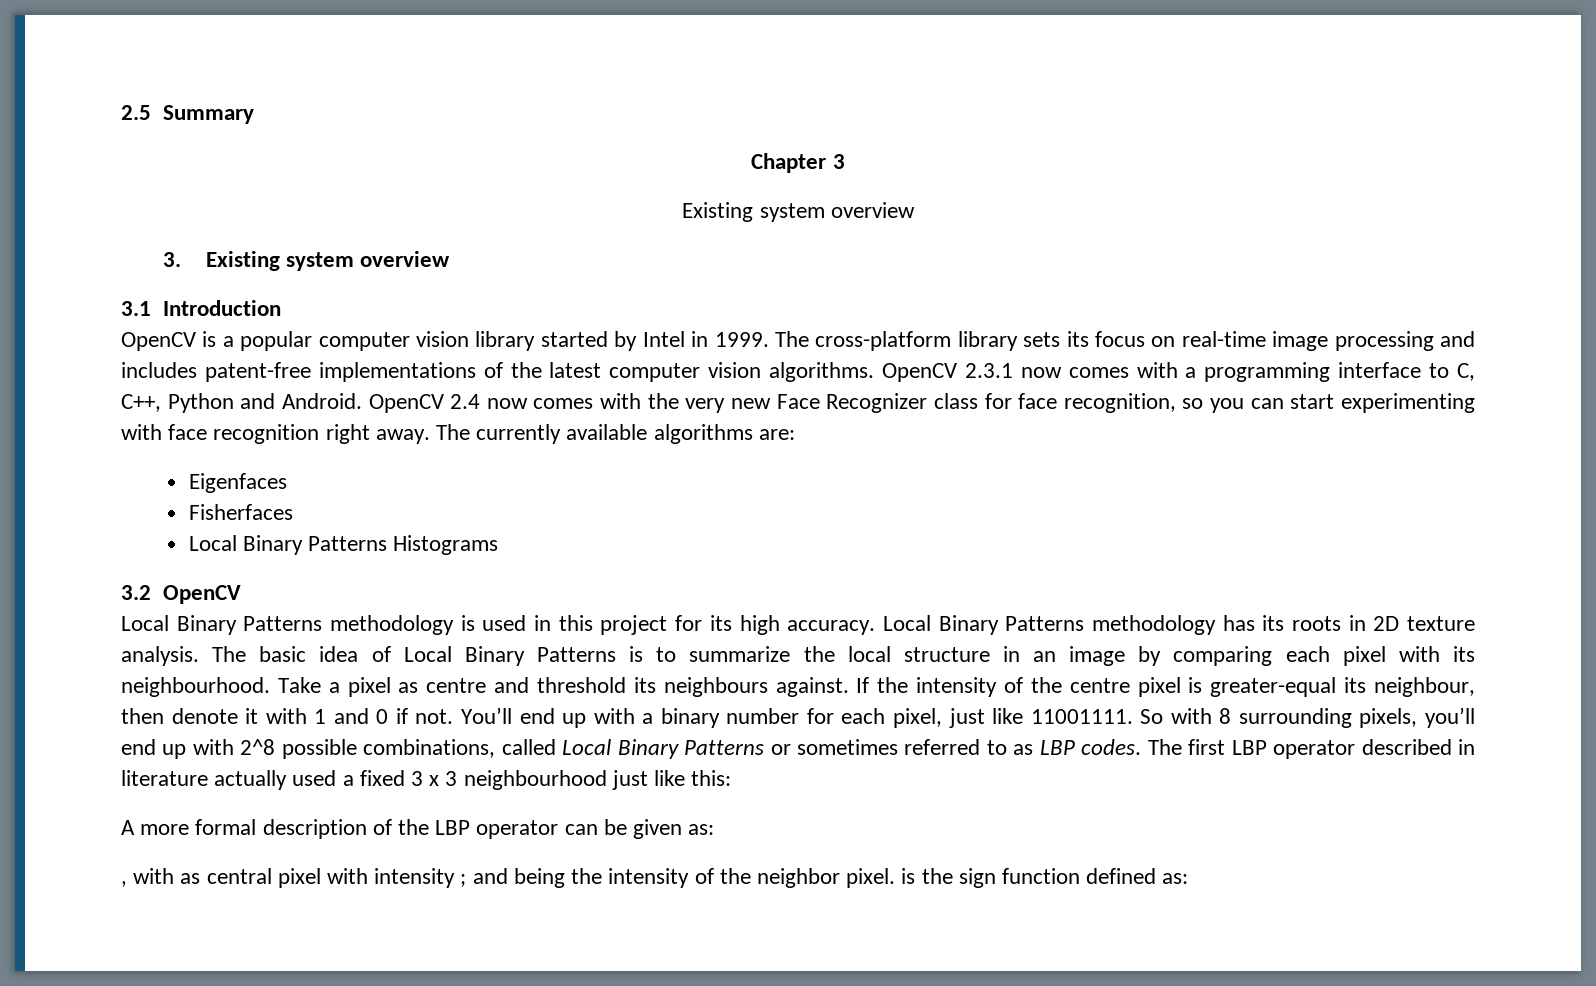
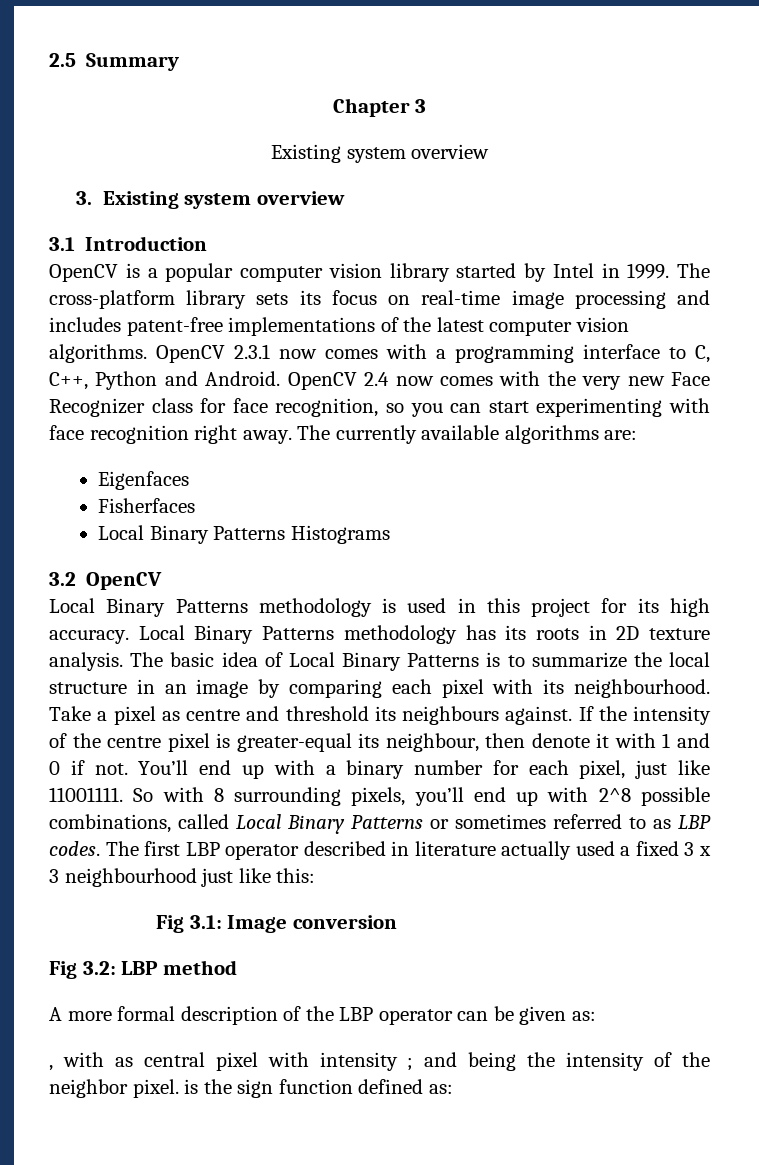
+ Fig 3.1: Image conversion
+ Fig 3.2: LBP method

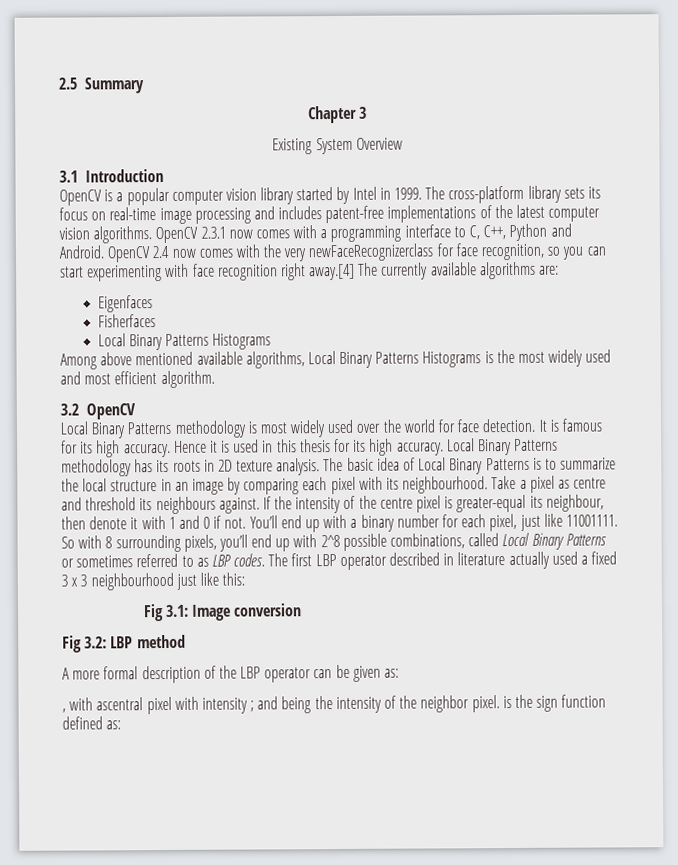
  Chapter 3
- Existing system overview
- 3. Existing system overview
+ Existing System Overview
- OpenCV 2.4 now comes with the very new Face Recognizer class for face recognition, so you can start experimenting with face recognition right away. The currently available algorithms are:
+ OpenCV 2.4 now comes with the very newFaceRecognizerclass for face recognition, so you can start experimenting with face recognition right away.[4] The currently available algorithms are:
+ Among above mentioned available algorithms, Local Binary Patterns Histograms is the most widely used and most efficient algorithm.
- Local Binary Patterns methodology is used in this project for its high accuracy.
+ Local Binary Patterns methodology is most widely used over the world for face detection. It is famous for its high accuracy. Hence it is used in this thesis for its high accuracy.
- , with as central pixel with intensity ; and being the intensity of the neighbor pixel. is the sign function defined as:
+ , with ascentral pixel with intensity ; and being the intensity of the neighbor pixel. is the sign function defined as:

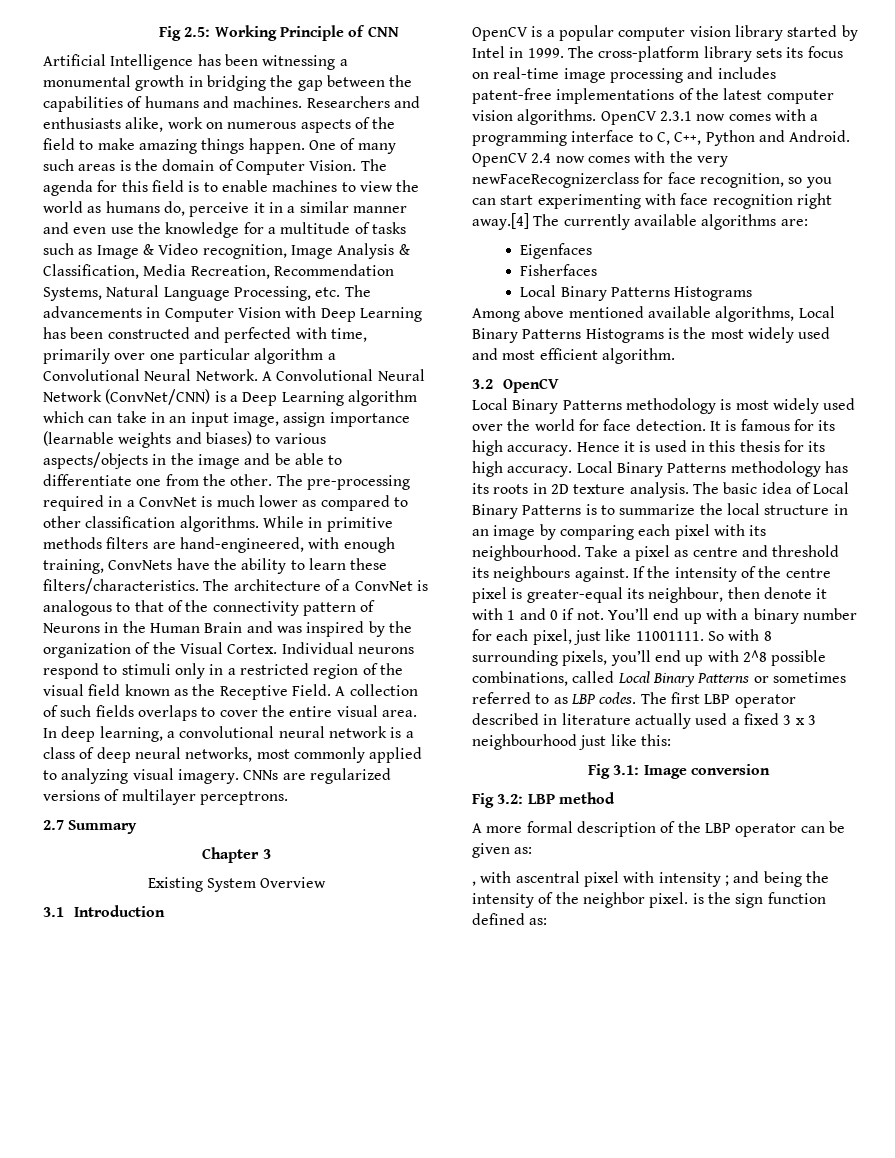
- 2.5 Summary
+ Fig 2.5: Working Principle of CNN
+ Artificial Intelligence has been witnessing a monumental growth in bridging the gap between the capabilities of humans and machines. Researchers and enthusiasts alike, work on numerous aspects of the field to make amazing things happen. One of many such areas is the domain of Computer Vision. The agenda for this field is to enable machines to view the world as humans do, perceive it in a similar manner and even use the knowledge for a multitude of tasks such as Image & Video recognition, Image Analysis & Classification, Media Recreation, Recommendation Systems, Natural Language Processing, etc. The advancements in Computer Vision with Deep Learning has been constructed and perfected with time, primarily over one particular algorithm a Convolutional Neural Network. A Convolutional Neural Network (ConvNet/CNN) is a Deep Learning algorithm which can take in an input image, assign importance (learnable weights and biases) to various aspects/objects in the image and be able to differentiate one from the other. The pre-processing required in a ConvNet is much lower as compared to other classification algorithms. While in primitive methods filters are hand-engineered, with enough training, ConvNets have the ability to learn these filters/characteristics. The architecture of a ConvNet is analogous to that of the connectivity pattern of Neurons in the Human Brain and was inspired by the organization of the Visual Cortex. Individual neurons respond to stimuli only in a restricted region of the visual field known as the Receptive Field. A collection of such fields overlaps to cover the entire visual area. In deep learning, a convolutional neural network is a class of deep neural networks, most commonly applied to analyzing visual imagery. CNNs are regularized versions of multilayer perceptrons.
+ 2.7 Summary

